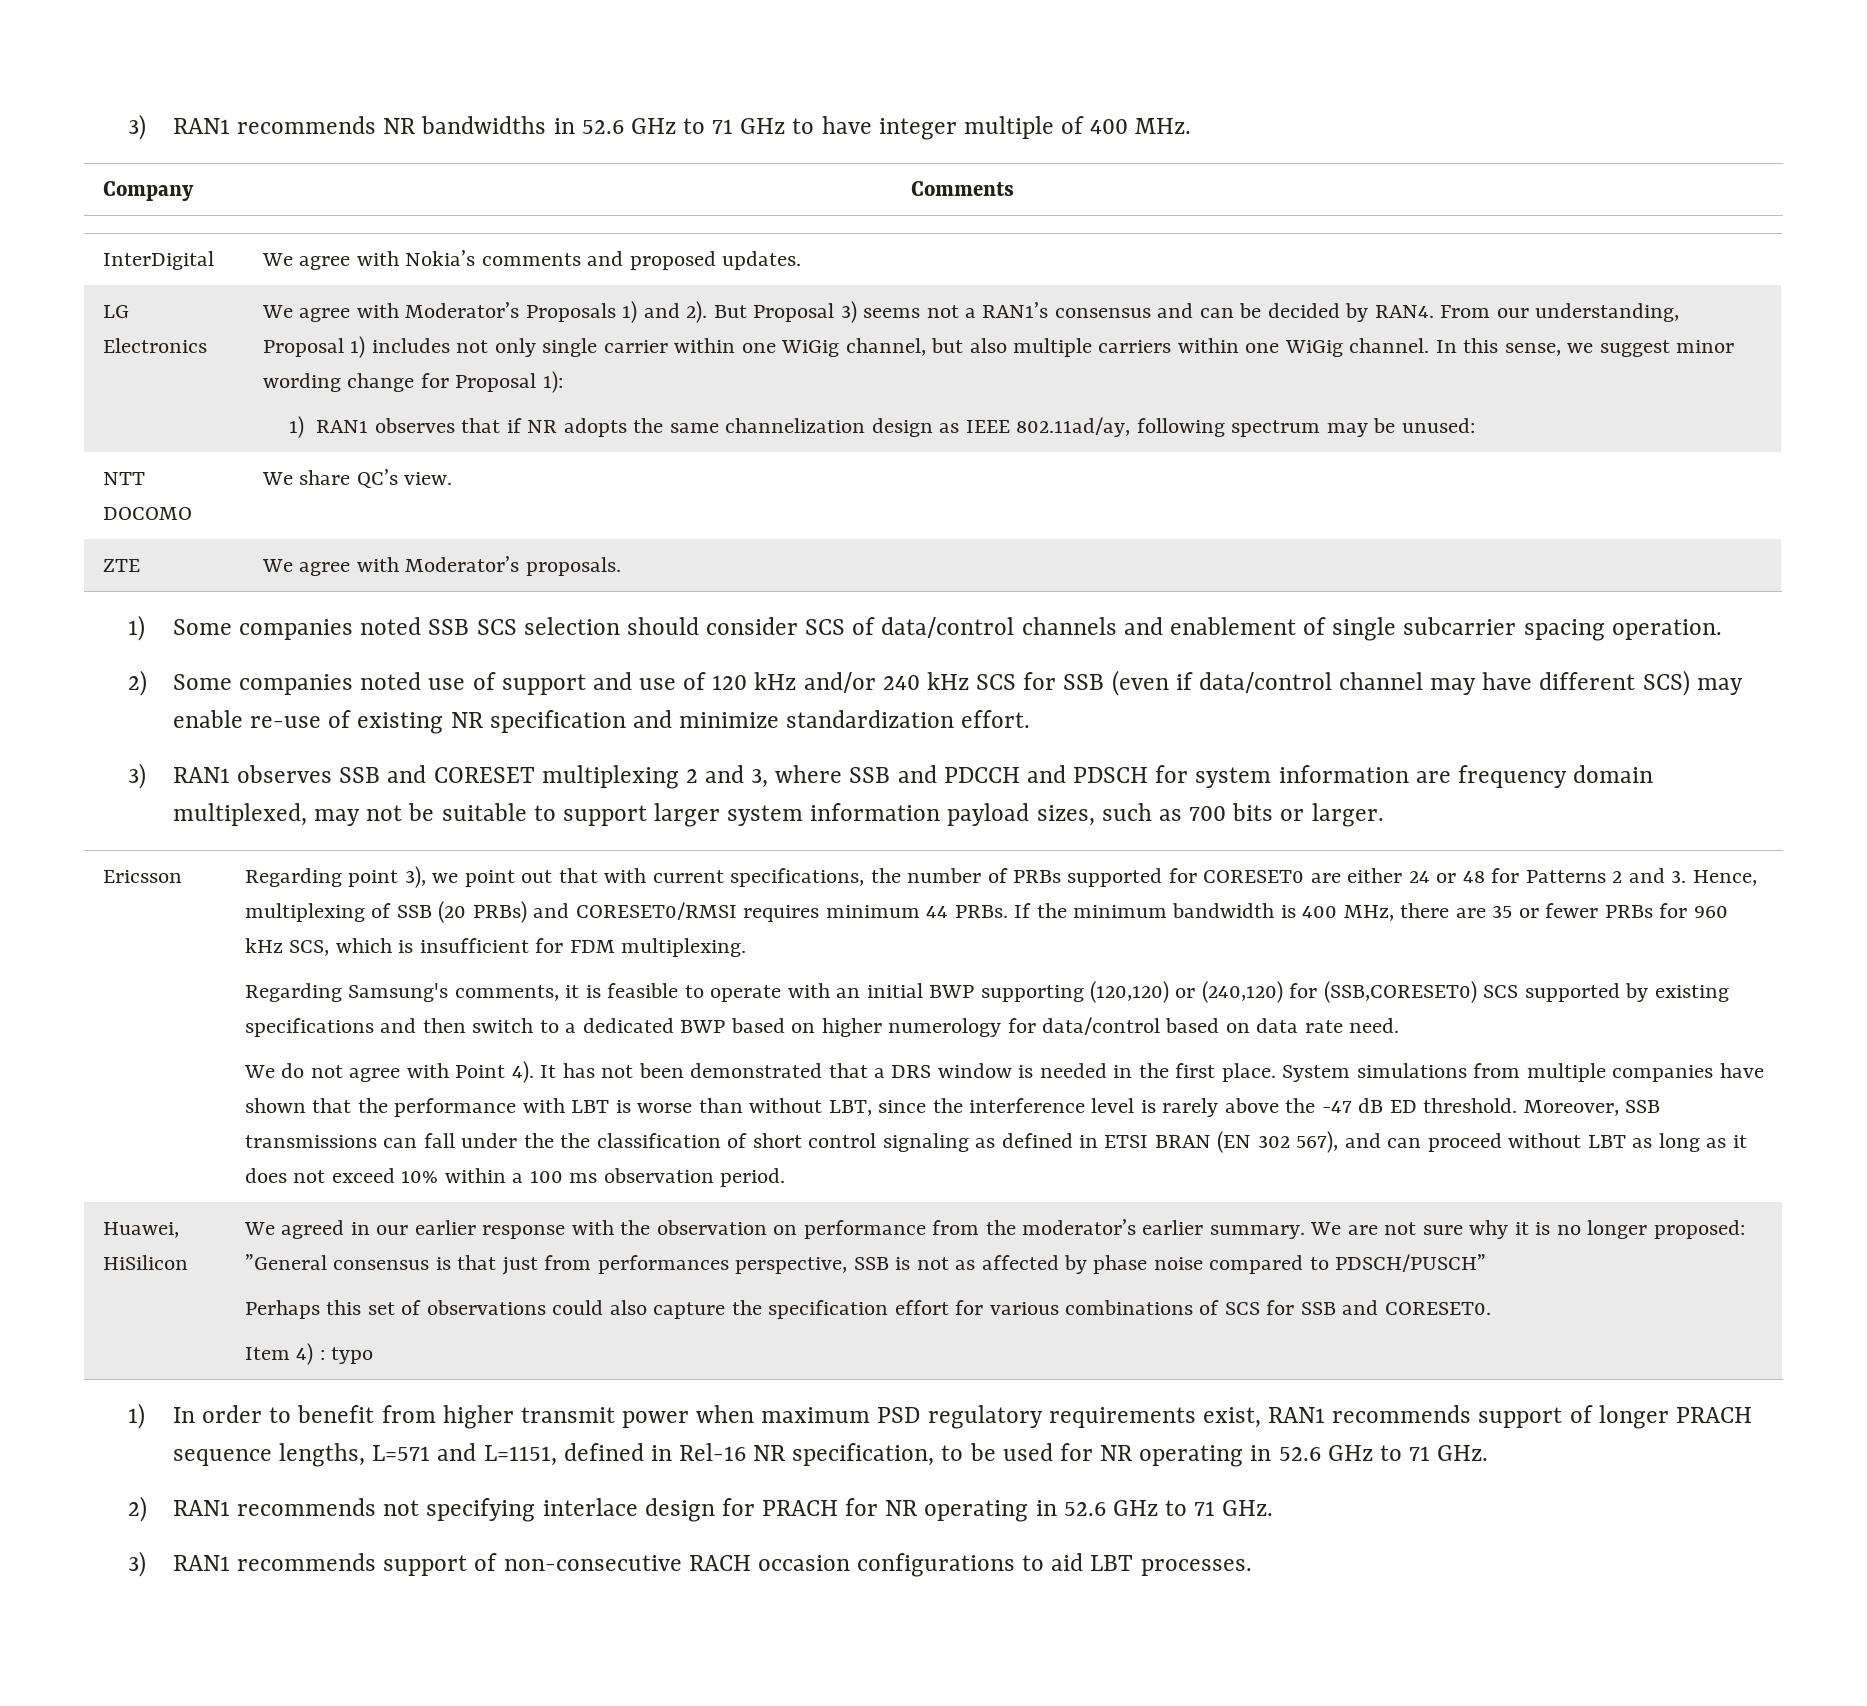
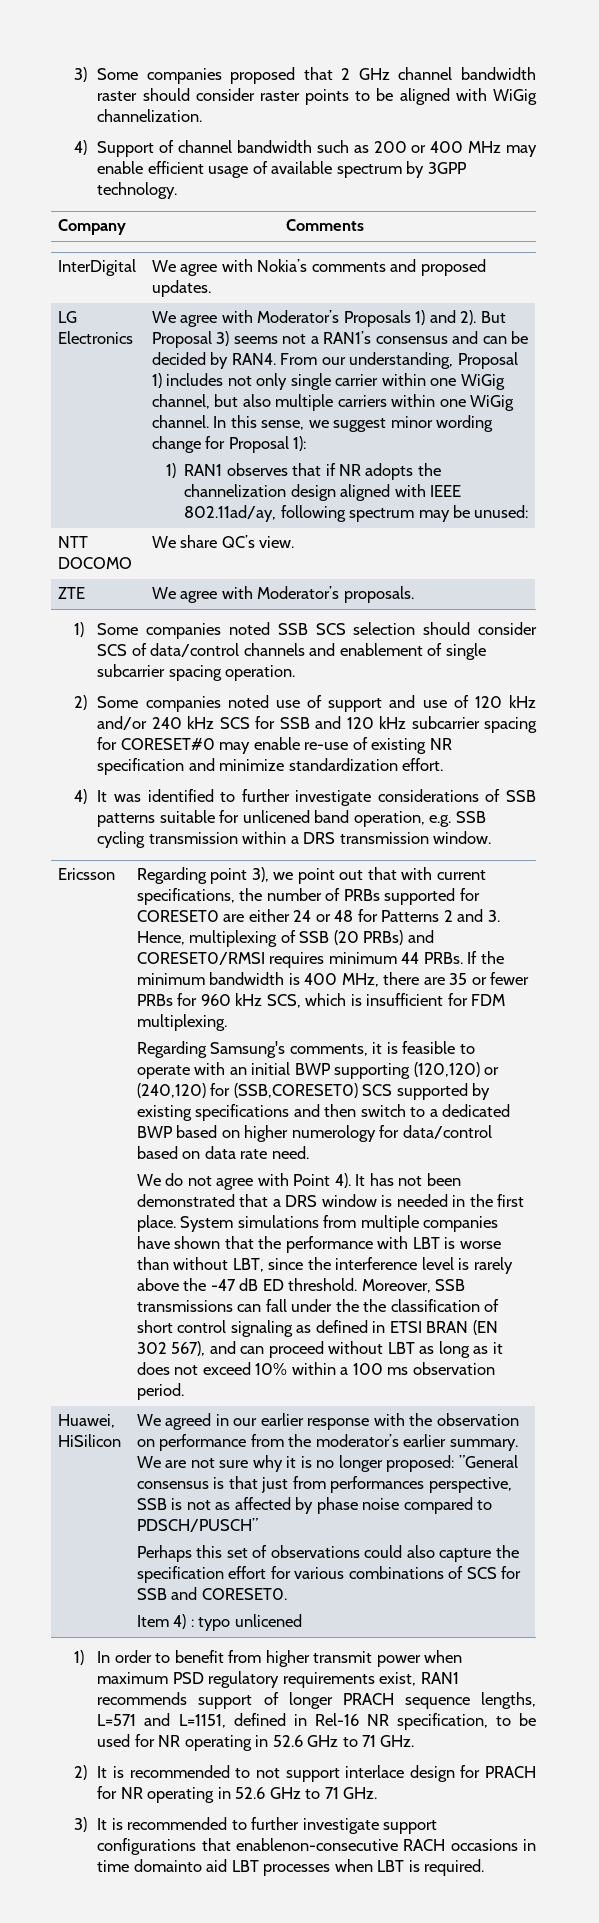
- 3) RAN1 recommends NR bandwidths in 52.6 GHz to 71 GHz to have integer multiple of 400 MHz.
+ 3) Some companies proposed that 2 GHz channel bandwidth raster should consider raster points to be aligned with WiGig channelization.
+ 4) Support of channel bandwidth such as 200 or 400 MHz may enable efficient usage of available spectrum by 3GPP technology.
- 1) RAN1 observes that if NR adopts the same channelization design as IEEE 802.11ad/ay, following spectrum may be unused:
+ 1) RAN1 observes that if NR adopts the channelization design aligned with IEEE 802.11ad/ay, following spectrum may be unused:
- 2) Some companies noted use of support and use of 120 kHz and/or 240 kHz SCS for SSB (even if data/control channel may have different SCS) may enable re-use of existing NR specification and minimize standardization effort.
+ 2) Some companies noted use of support and use of 120 kHz and/or 240 kHz SCS for SSB and 120 kHz subcarrier spacing for CORESET#0 may enable re-use of existing NR specification and minimize standardization effort.
- 3) RAN1 observes SSB and CORESET multiplexing 2 and 3, where SSB and PDCCH and PDSCH for system information are frequency domain multiplexed, may not be suitable to support larger system information payload sizes, such as 700 bits or larger.
+ 4) It was identified to further investigate considerations of SSB patterns suitable for unlicened band operation, e.g. SSB cycling transmission within a DRS transmission window.
- Item 4) : typo
+ Item 4) : typo unlicened
- 2) RAN1 recommends not specifying interlace design for PRACH for NR operating in 52.6 GHz to 71 GHz.
+ 2) It is recommended to not support interlace design for PRACH for NR operating in 52.6 GHz to 71 GHz.
- 3) RAN1 recommends support of non-consecutive RACH occasion configurations to aid LBT processes.
+ 3) It is recommended to further investigate support configurations that enablenon-consecutive RACH occasions in time domainto aid LBT processes when LBT is required.

